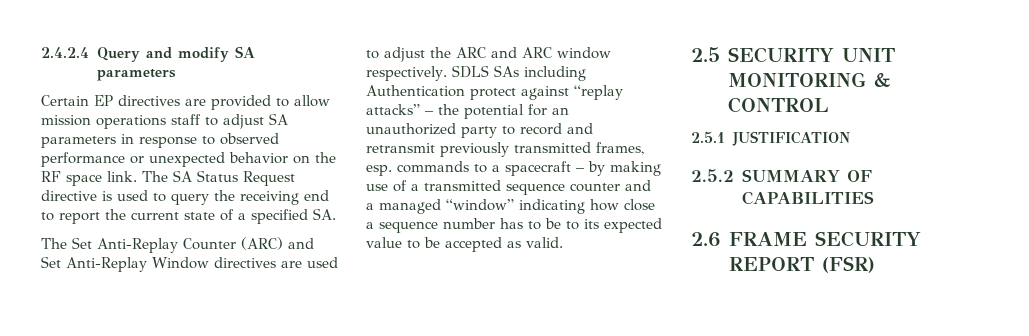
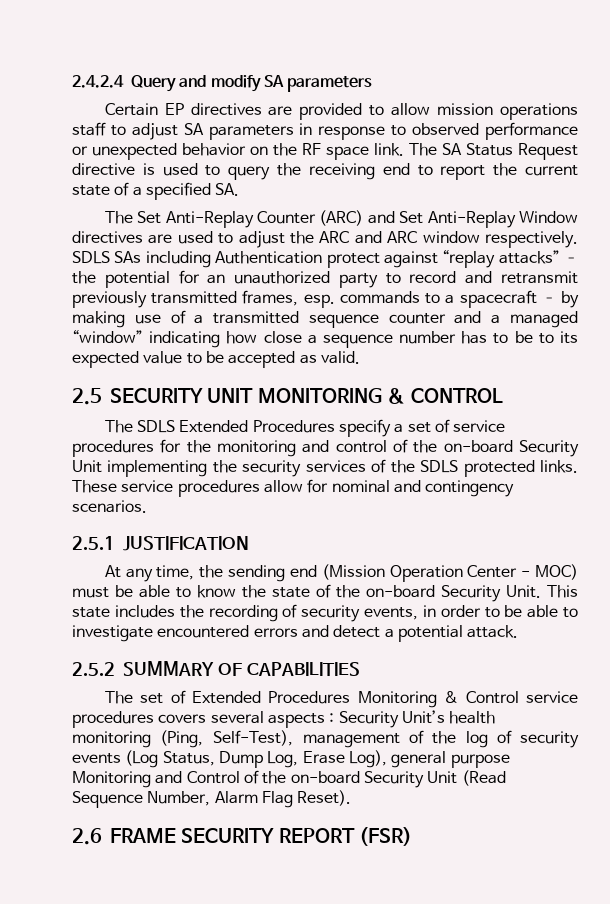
+ The SDLS Extended Procedures specify a set of service procedures for the monitoring and control of the on-board Security Unit implementing the security services of the SDLS protected links. These service procedures allow for nominal and contingency scenarios.
  2.5.1 JUSTIFICATION
+ At any time, the sending end (Mission Operation Center - MOC) must be able to know the state of the on-board Security Unit. This state includes the recording of security events, in order to be able to investigate encountered errors and detect a potential attack.
  2.5.2 SUMMARY OF CAPABILITIES
+ The set of Extended Procedures Monitoring & Control service procedures covers several aspects : Security Unit’s health monitoring (Ping, Self-Test), management of the log of security events (Log Status, Dump Log, Erase Log), general purpose Monitoring and Control of the on-board Security Unit (Read Sequence Number, Alarm Flag Reset).

